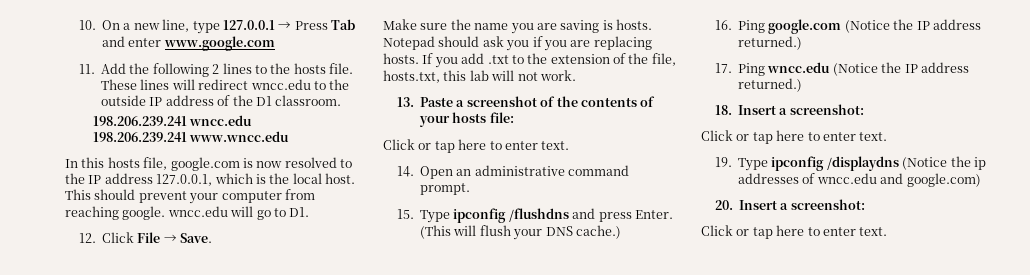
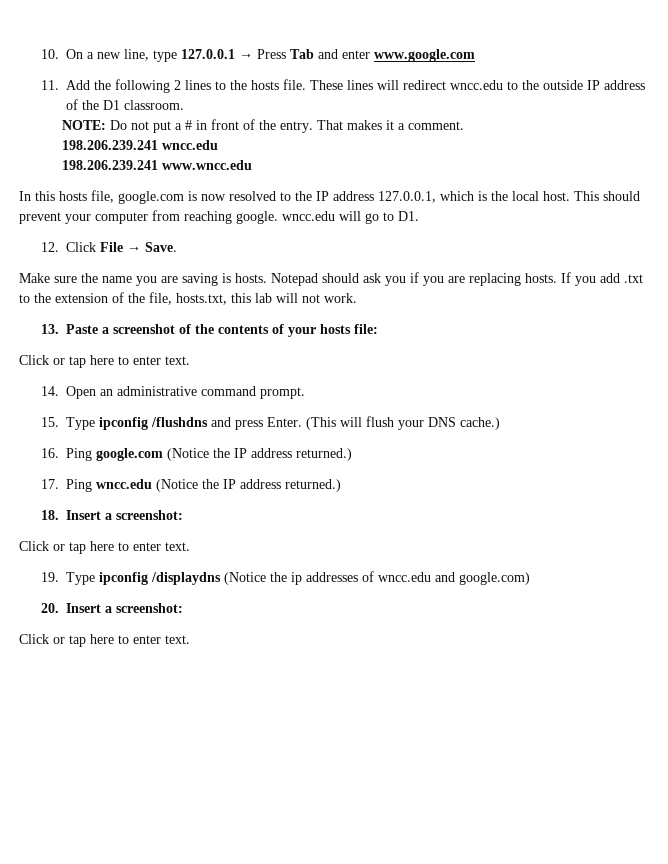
+ NOTE: Do not put a # in front of the entry. That makes it a comment.

